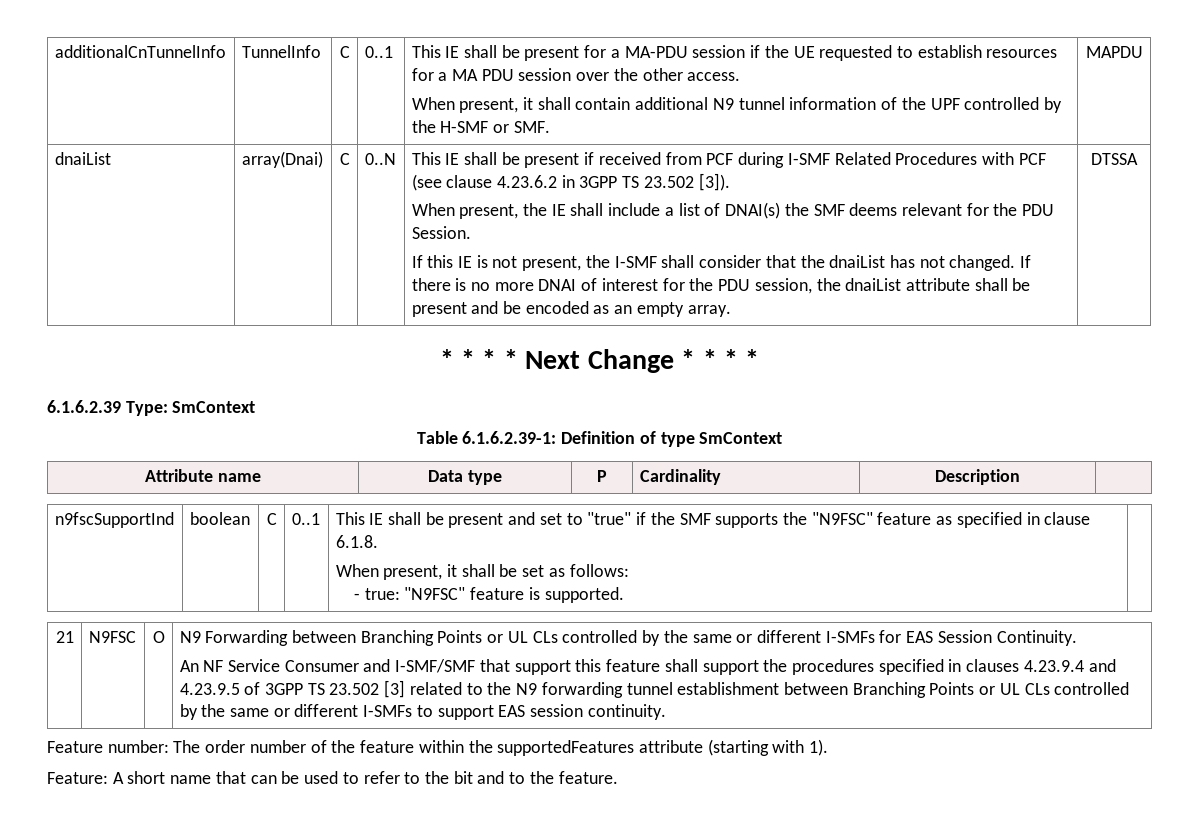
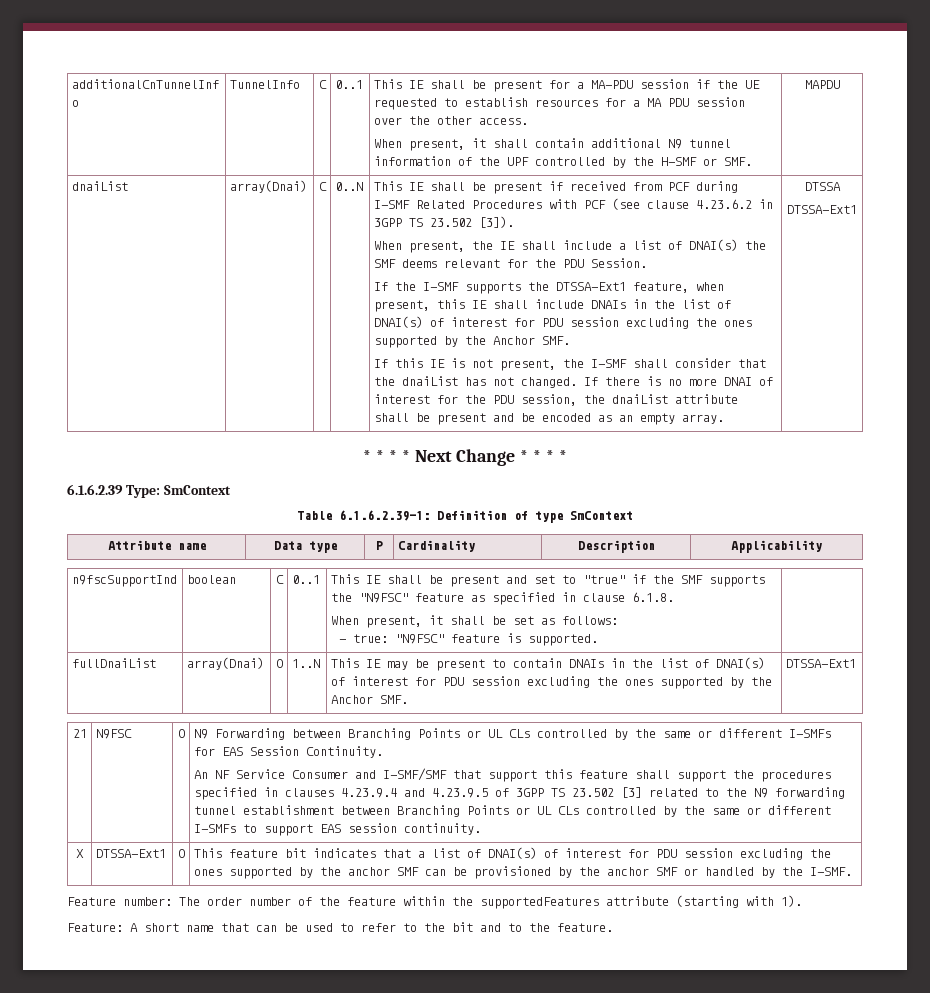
+ If the I-SMF supports the DTSSA-Ext1 feature, when present, this IE shall include DNAIs in the list of DNAI(s) of interest for PDU session excluding the ones supported by the Anchor SMF.
  DTSSA
+ DTSSA-Ext1
- Attribute name | Data type | P | Cardinality | Description |
+ Attribute name | Data type | P | Cardinality | Description | Applicability
+ fullDnaiList | array(Dnai) | O | 1..N | This IE may be present to contain DNAIs in the list of DNAI(s) of interest for PDU session excluding the ones supported by the Anchor SMF. | DTSSA-Ext1
+ X | DTSSA-Ext1 | O | This feature bit indicates that a list of DNAI(s) of interest for PDU session excluding the ones supported by the anchor SMF can be provisioned by the anchor SMF or handled by the I-SMF.

